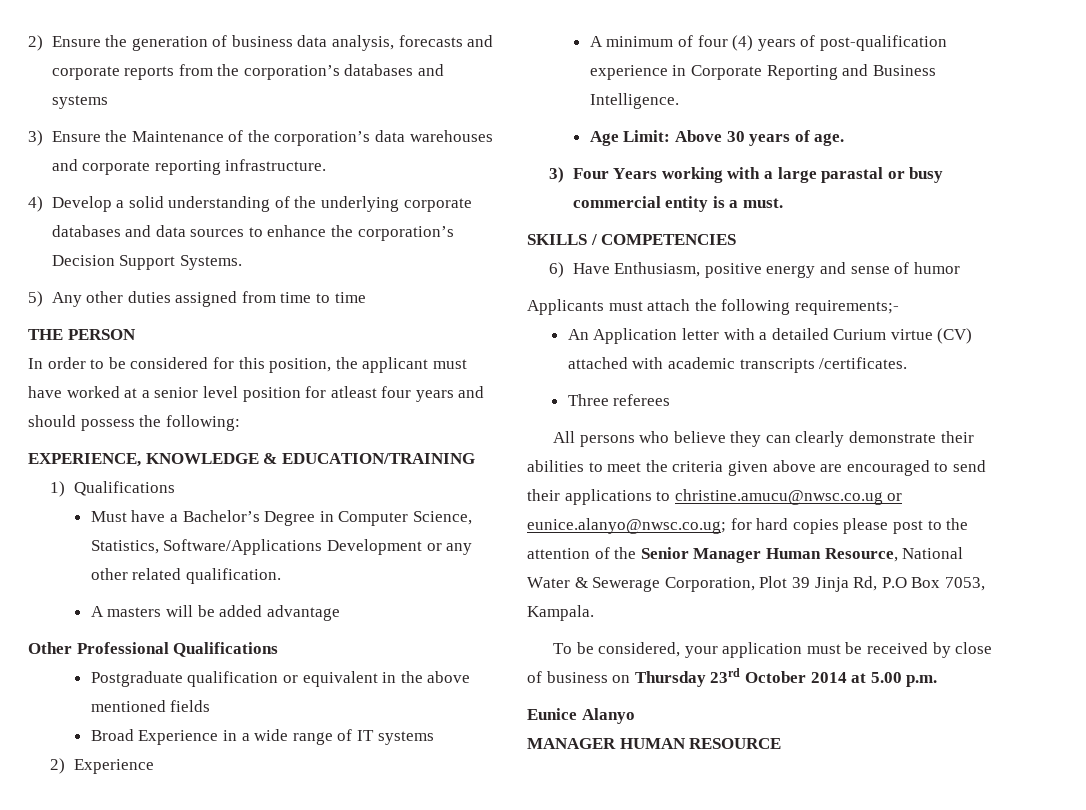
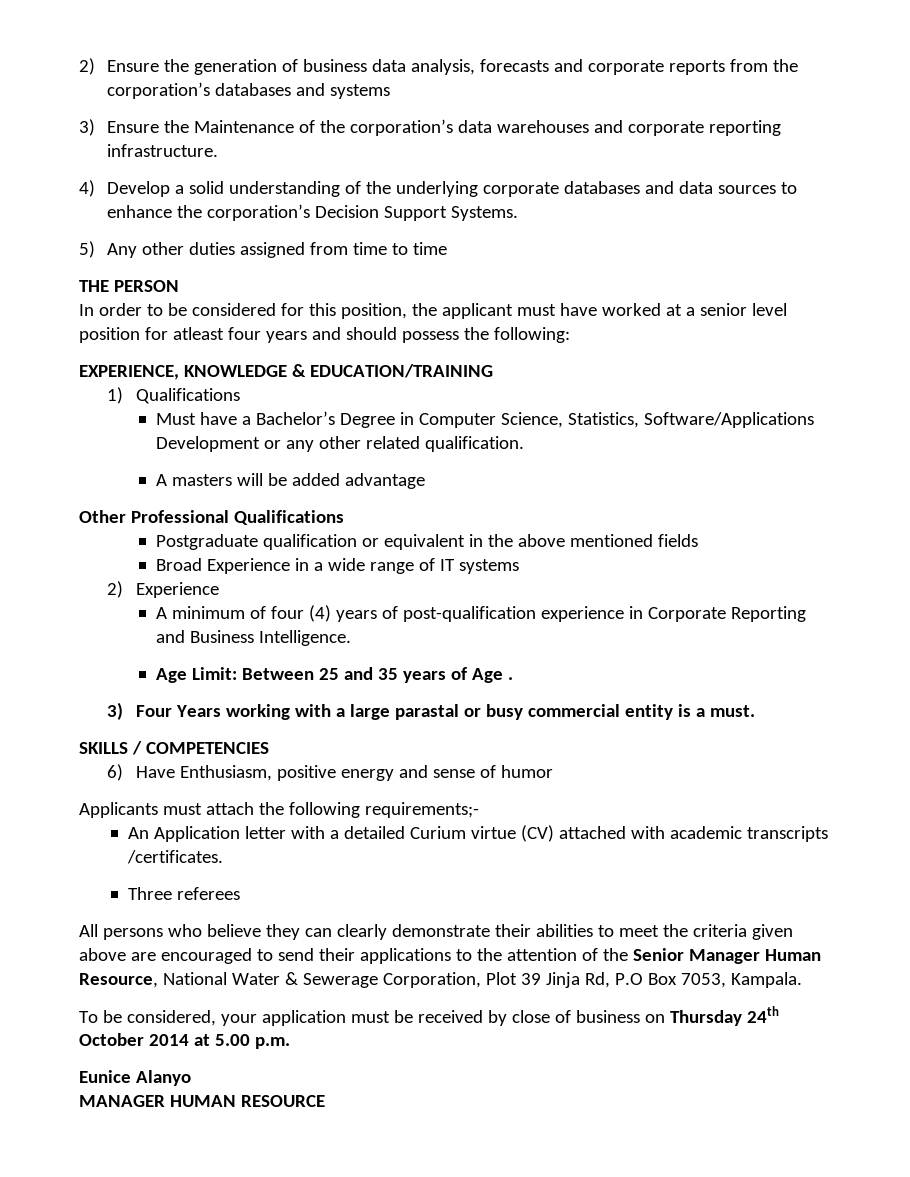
- Age Limit: Above 30 years of age.
+ Age Limit: Between 25 and 35 years of Age .
- All persons who believe they can clearly demonstrate their abilities to meet the criteria given above are encouraged to send their applications to christine.amucu@nwsc.co.ug or eunice.alanyo@nwsc.co.ug; for hard copies please post to the attention of the Senior Manager Human Resource, National Water & Sewerage Corporation, Plot 39 Jinja Rd, P.O Box 7053, Kampala.
+ All persons who believe they can clearly demonstrate their abilities to meet the criteria given above are encouraged to send their applications to the attention of the Senior Manager Human Resource, National Water & Sewerage Corporation, Plot 39 Jinja Rd, P.O Box 7053, Kampala.
- To be considered, your application must be received by close of business on Thursday 23rd October 2014 at 5.00 p.m.
+ To be considered, your application must be received by close of business on Thursday 24th October 2014 at 5.00 p.m.

